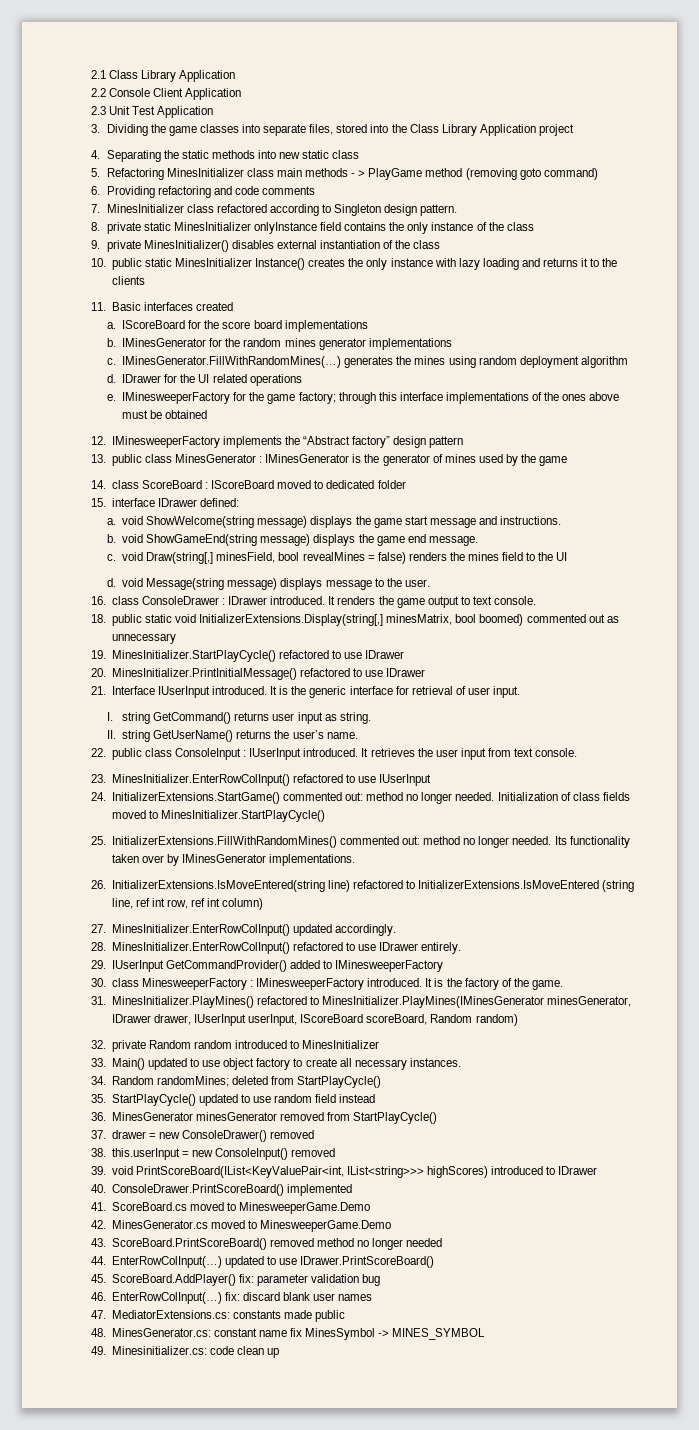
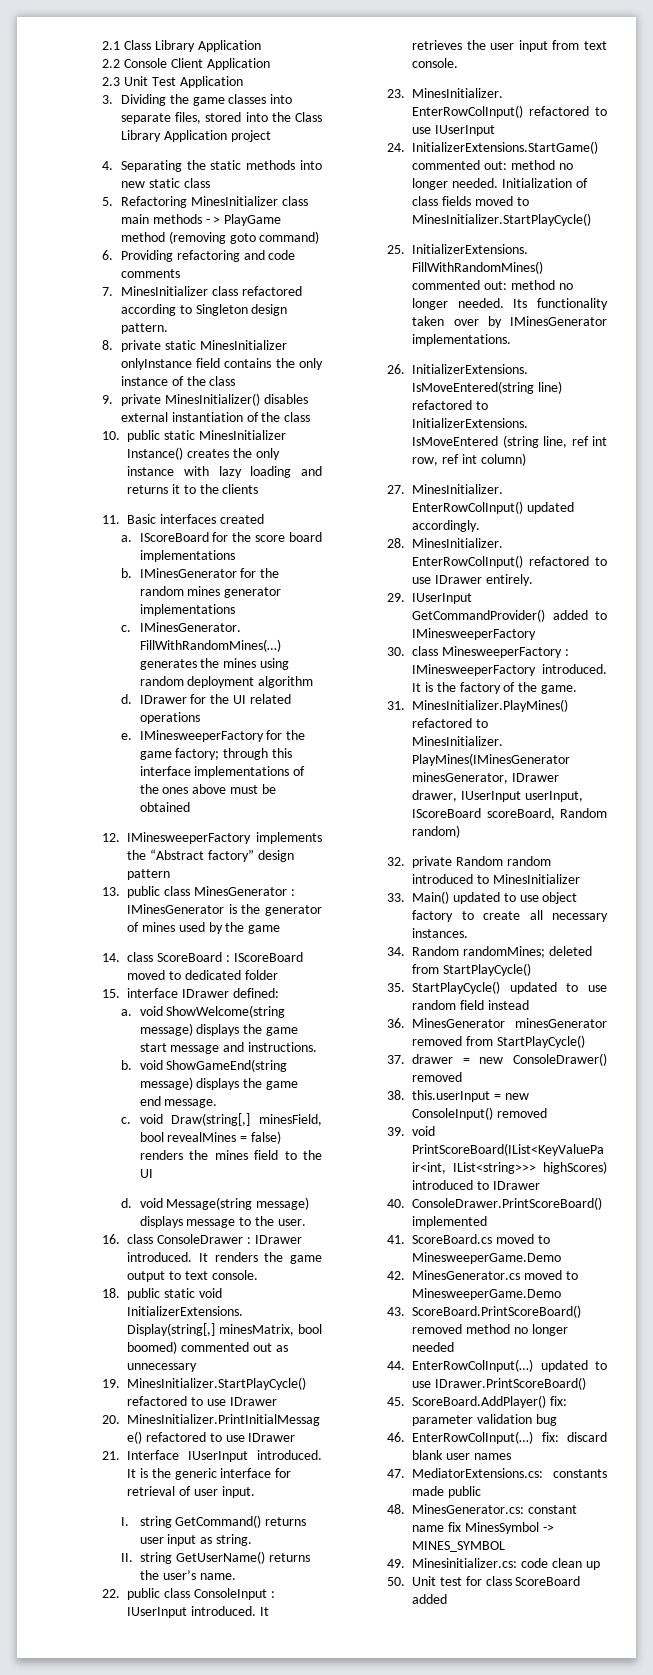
+ 50. Unit test for class ScoreBoard added

